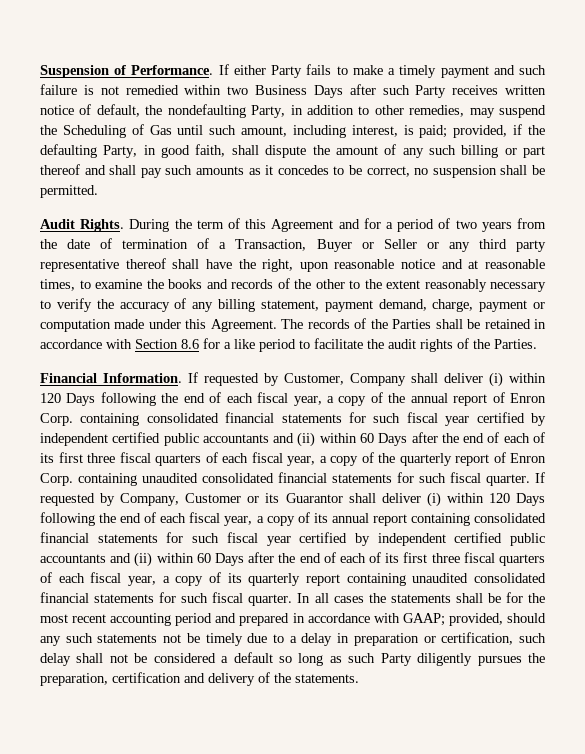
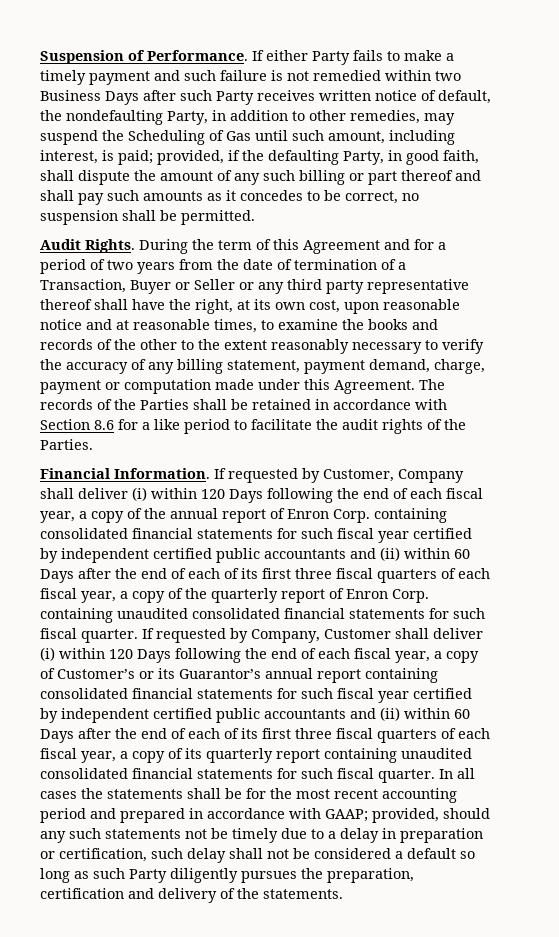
- During the term of this Agreement and for a period of two years from the date of termination of a Transaction, Buyer or Seller or any third party representative thereof shall have the right, upon reasonable notice and at reasonable times, to examine the books and records of the other to the extent reasonably necessary to verify the accuracy of any billing statement, payment demand, charge, payment or computation made under this Agreement.
+ During the term of this Agreement and for a period of two years from the date of termination of a Transaction, Buyer or Seller or any third party representative thereof shall have the right, at its own cost, upon reasonable notice and at reasonable times, to examine the books and records of the other to the extent reasonably necessary to verify the accuracy of any billing statement, payment demand, charge, payment or computation made under this Agreement.
- If requested by Company, Customer or its Guarantor shall deliver (i) within 120 Days following the end of each fiscal year, a copy of its annual report containing consolidated financial statements for such fiscal year certified by independent certified public accountants and (ii) within 60 Days after the end of each of its first three fiscal quarters of each fiscal year, a copy of its quarterly report containing unaudited consolidated financial statements for such fiscal quarter.
+ If requested by Company, Customer shall deliver (i) within 120 Days following the end of each fiscal year, a copy of Customer’s or its Guarantor’s annual report containing consolidated financial statements for such fiscal year certified by independent certified public accountants and (ii) within 60 Days after the end of each of its first three fiscal quarters of each fiscal year, a copy of its quarterly report containing unaudited consolidated financial statements for such fiscal quarter.

